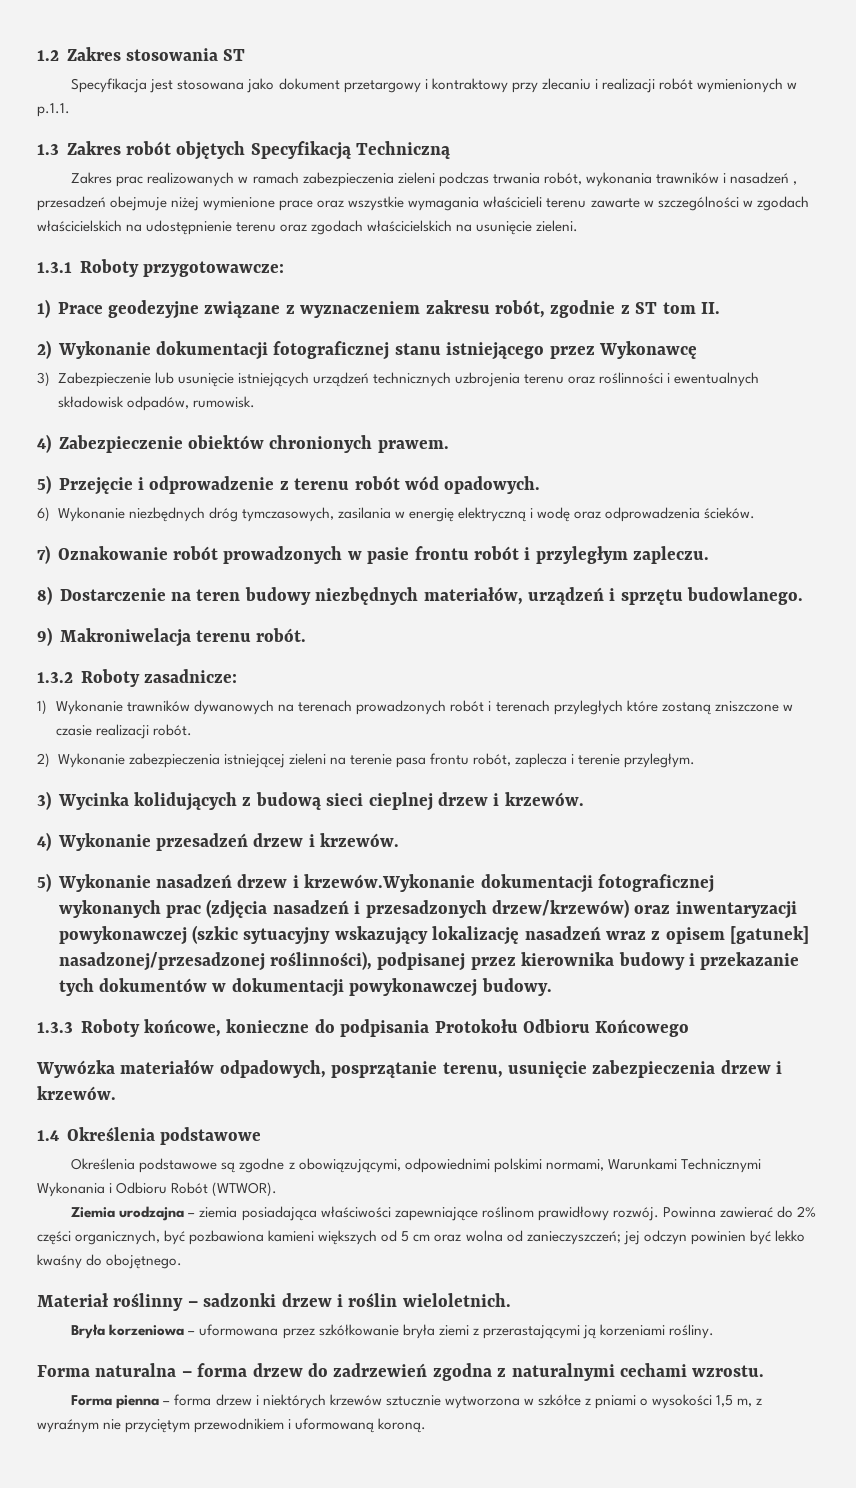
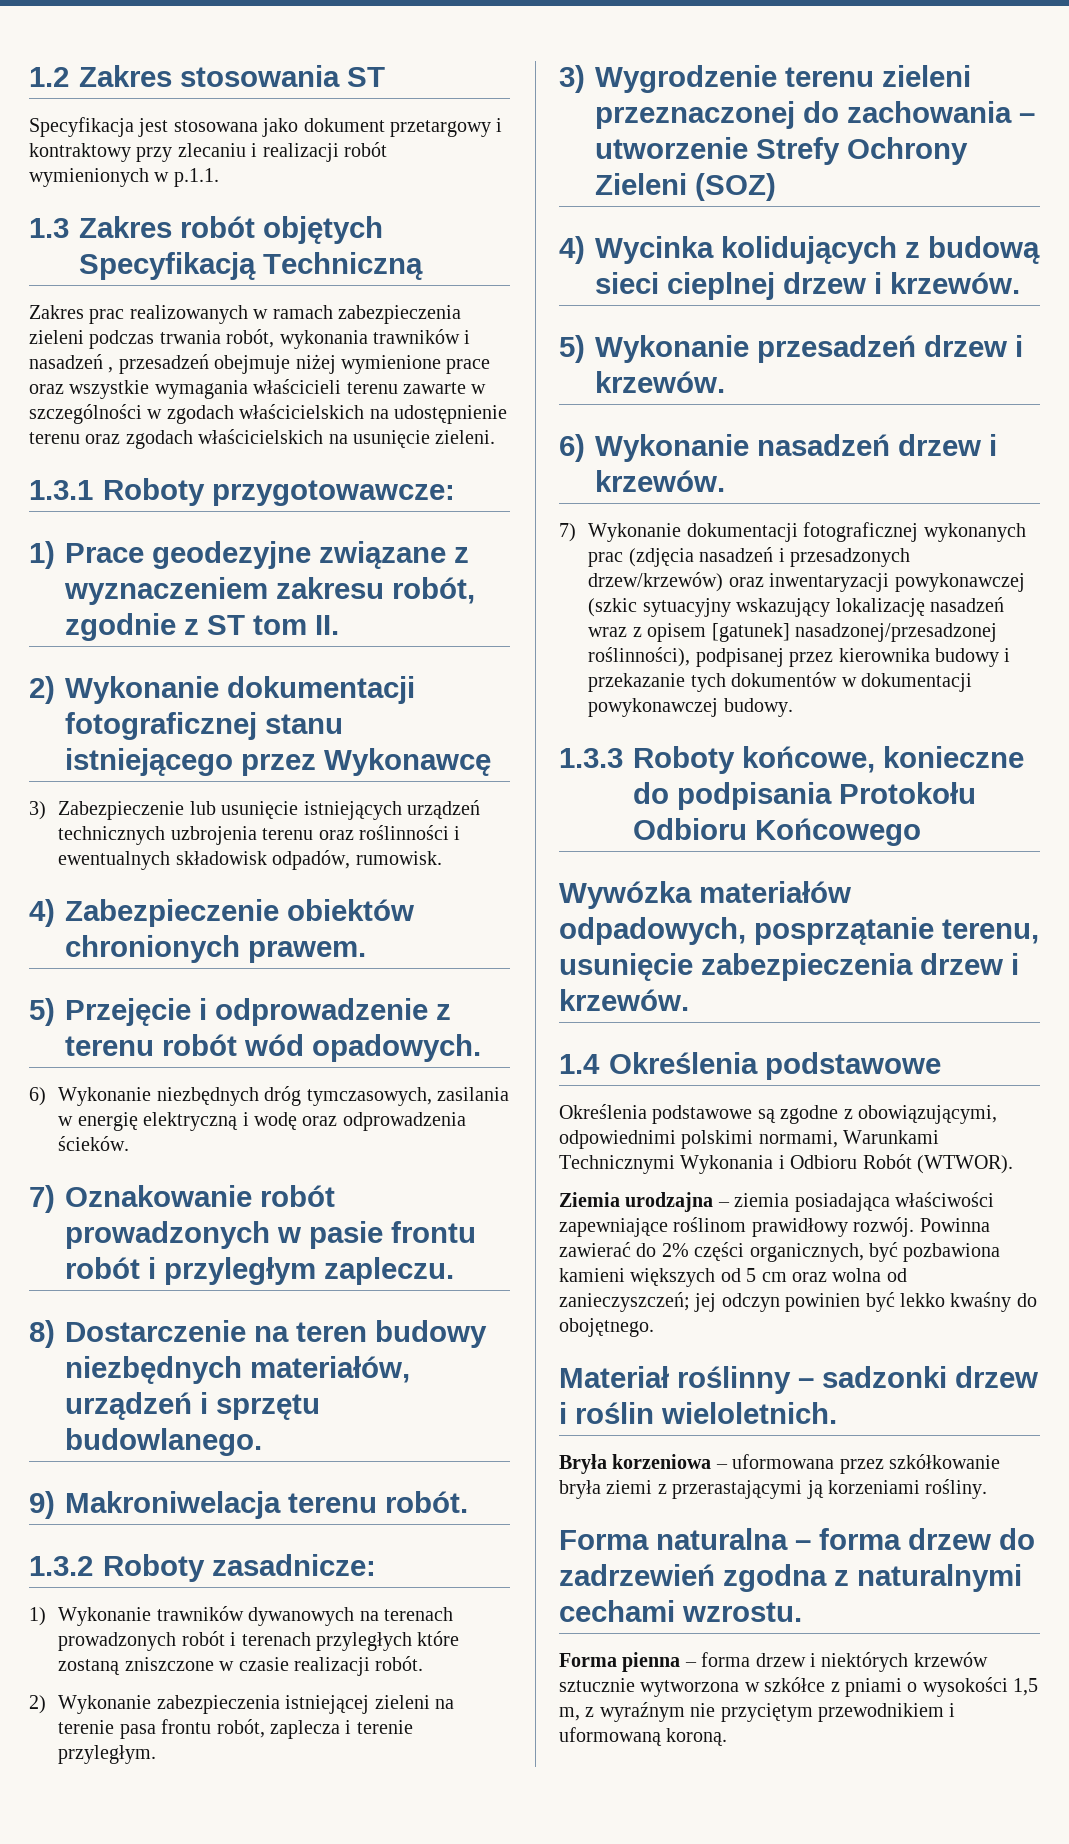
- 3) Wycinka kolidujących z budową sieci cieplnej drzew i krzewów.
+ 3) Wygrodzenie terenu zieleni przeznaczonej do zachowania – utworzenie Strefy Ochrony Zieleni (SOZ)
+ 4) Wycinka kolidujących z budową sieci cieplnej drzew i krzewów.
- 4) Wykonanie przesadzeń drzew i krzewów.
+ 5) Wykonanie przesadzeń drzew i krzewów.
- 5) Wykonanie nasadzeń drzew i krzewów.Wykonanie dokumentacji fotograficznej wykonanych prac (zdjęcia nasadzeń i przesadzonych drzew/krzewów) oraz inwentaryzacji powykonawczej (szkic sytuacyjny wskazujący lokalizację nasadzeń wraz z opisem [gatunek] nasadzonej/przesadzonej roślinności), podpisanej przez kierownika budowy i przekazanie tych dokumentów w dokumentacji powykonawczej budowy.
+ 6) Wykonanie nasadzeń drzew i krzewów.
+ 7) Wykonanie dokumentacji fotograficznej wykonanych prac (zdjęcia nasadzeń i przesadzonych drzew/krzewów) oraz inwentaryzacji powykonawczej (szkic sytuacyjny wskazujący lokalizację nasadzeń wraz z opisem [gatunek] nasadzonej/przesadzonej roślinności), podpisanej przez kierownika budowy i przekazanie tych dokumentów w dokumentacji powykonawczej budowy.

